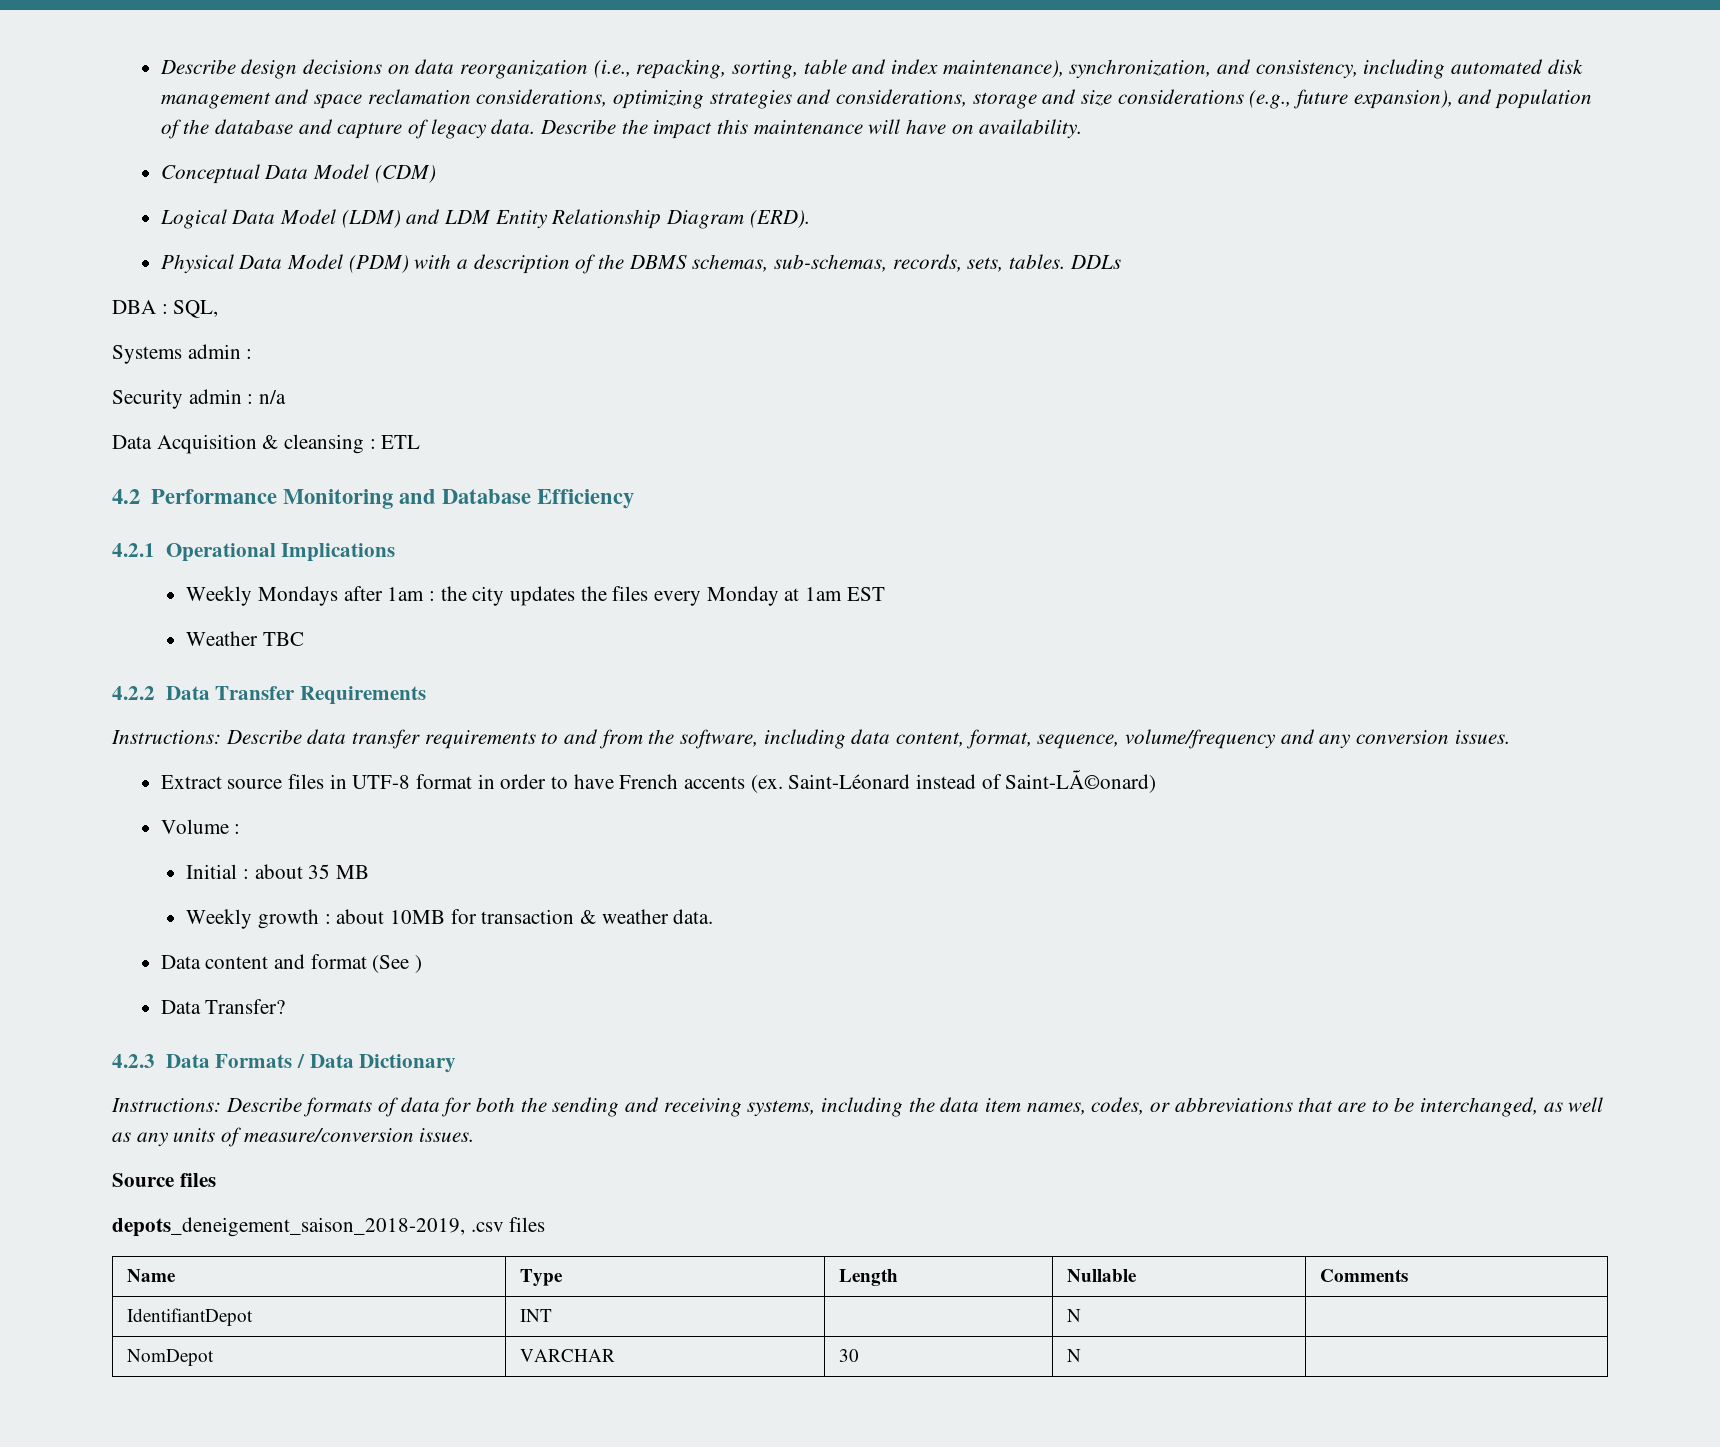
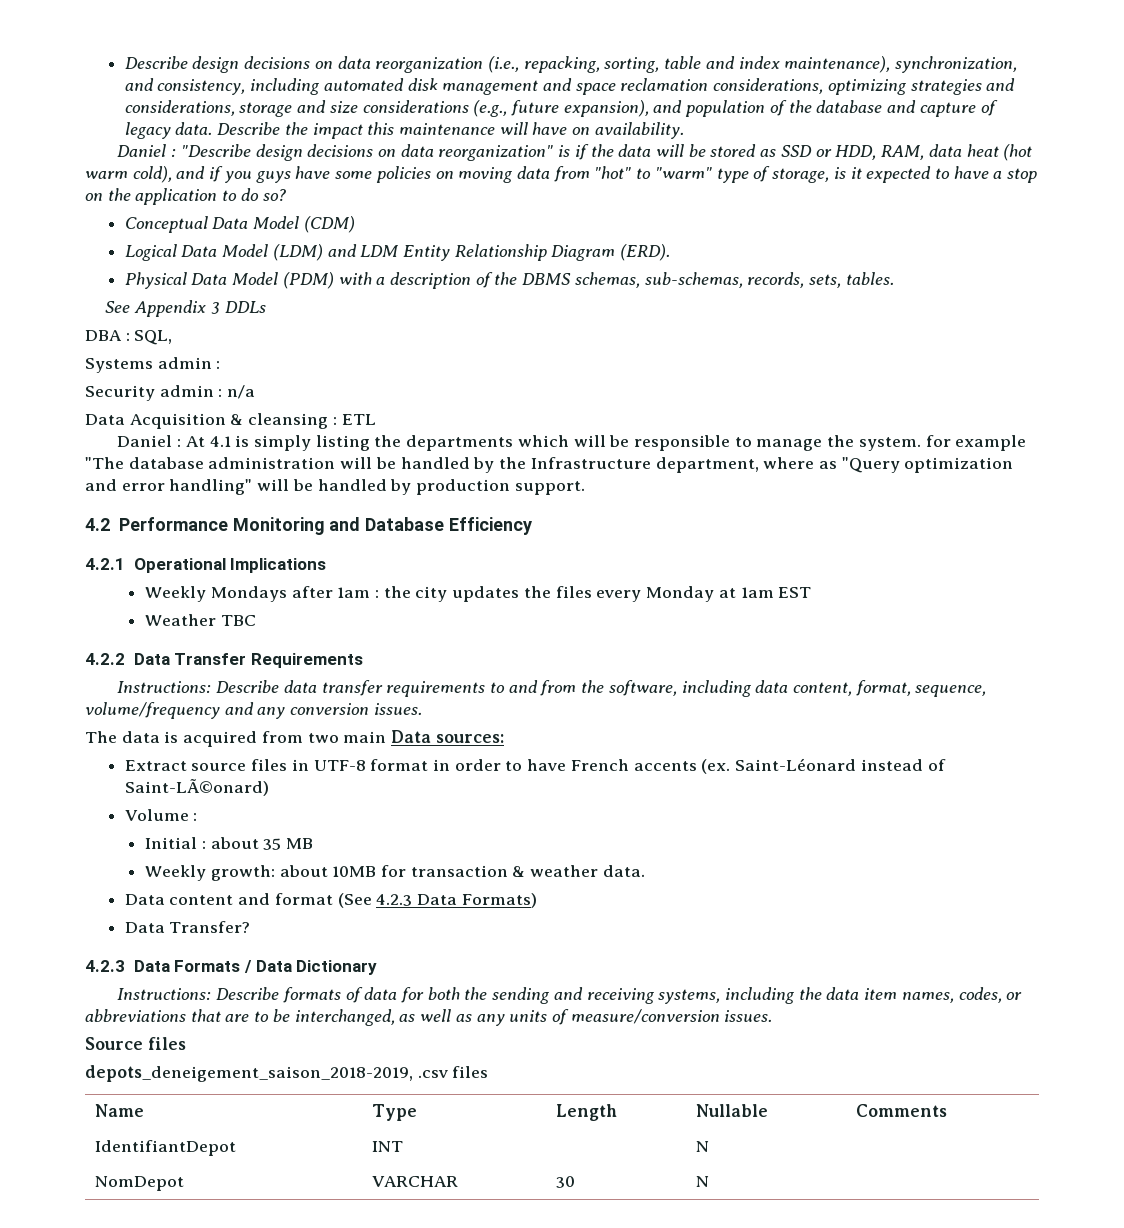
+ Daniel : "Describe design decisions on data reorganization" is if the data will be stored as SSD or HDD, RAM, data heat (hot warm cold), and if you guys have some policies on moving data from "hot" to "warm" type of storage, is it expected to have a stop on the application to do so?
- Physical Data Model (PDM) with a description of the DBMS schemas, sub-schemas, records, sets, tables. DDLs
+ Physical Data Model (PDM) with a description of the DBMS schemas, sub-schemas, records, sets, tables.
+ See Appendix 3 DDLs
+ Daniel : At 4.1 is simply listing the departments which will be responsible to manage the system. for example "The database administration will be handled by the Infrastructure department, where as "Query optimization and error handling" will be handled by production support.
+ The data is acquired from two main Data sources:
- Weekly growth : about 10MB for transaction & weather data.
+ Weekly growth: about 10MB for transaction & weather data.
- Data content and format (See )
+ Data content and format (See 4.2.3 Data Formats)

